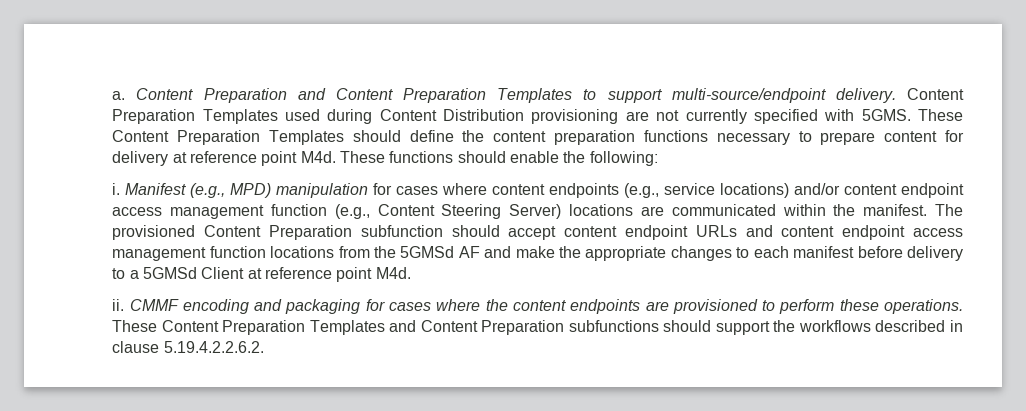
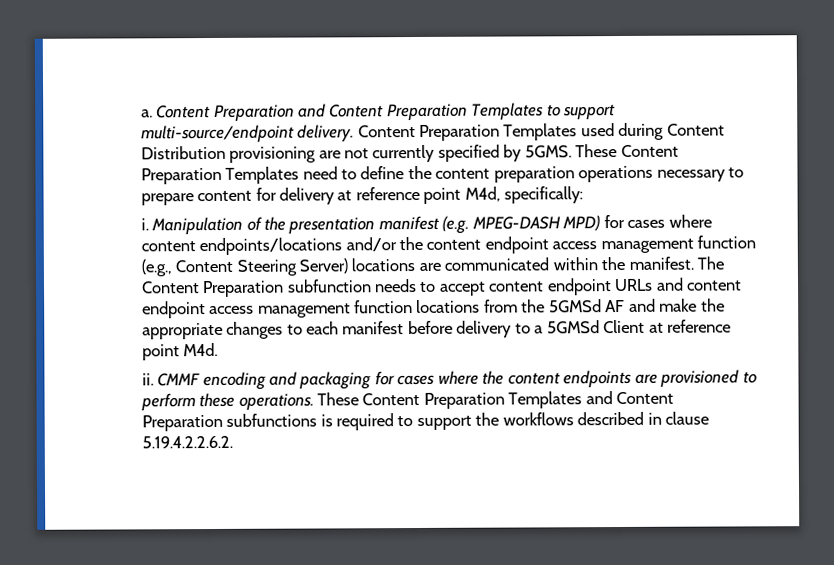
- Content Preparation Templates used during Content Distribution provisioning are not currently specified with 5GMS.
+ Content Preparation Templates used during Content Distribution provisioning are not currently specified by 5GMS.
- These Content Preparation Templates should define the content preparation functions necessary to prepare content for delivery at reference point M4d. These functions should enable the following:
- i. Manifest (e.g., MPD) manipulation for cases where content endpoints (e.g., service locations) and/or content endpoint access management function (e.g., Content Steering Server) locations are communicated within the manifest.
+ These Content Preparation Templates need to define the content preparation operations necessary to prepare content for delivery at reference point M4d, specifically:
+ i. Manipulation of the presentation manifest (e.g. MPEG-DASH MPD) for cases where content endpoints/locations and/or the content endpoint access management function (e.g., Content Steering Server) locations are communicated within the manifest.
- The provisioned Content Preparation subfunction should accept content endpoint URLs and content endpoint access management function locations from the 5GMSd AF and make the appropriate changes to each manifest before delivery to a 5GMSd Client at reference point M4d.
+ The Content Preparation subfunction needs to accept content endpoint URLs and content endpoint access management function locations from the 5GMSd AF and make the appropriate changes to each manifest before delivery to a 5GMSd Client at reference point M4d.
- These Content Preparation Templates and Content Preparation subfunctions should support the workflows described in clause 5.19.4.2.2.6.2.
+ These Content Preparation Templates and Content Preparation subfunctions is required to support the workflows described in clause 5.19.4.2.2.6.2.

